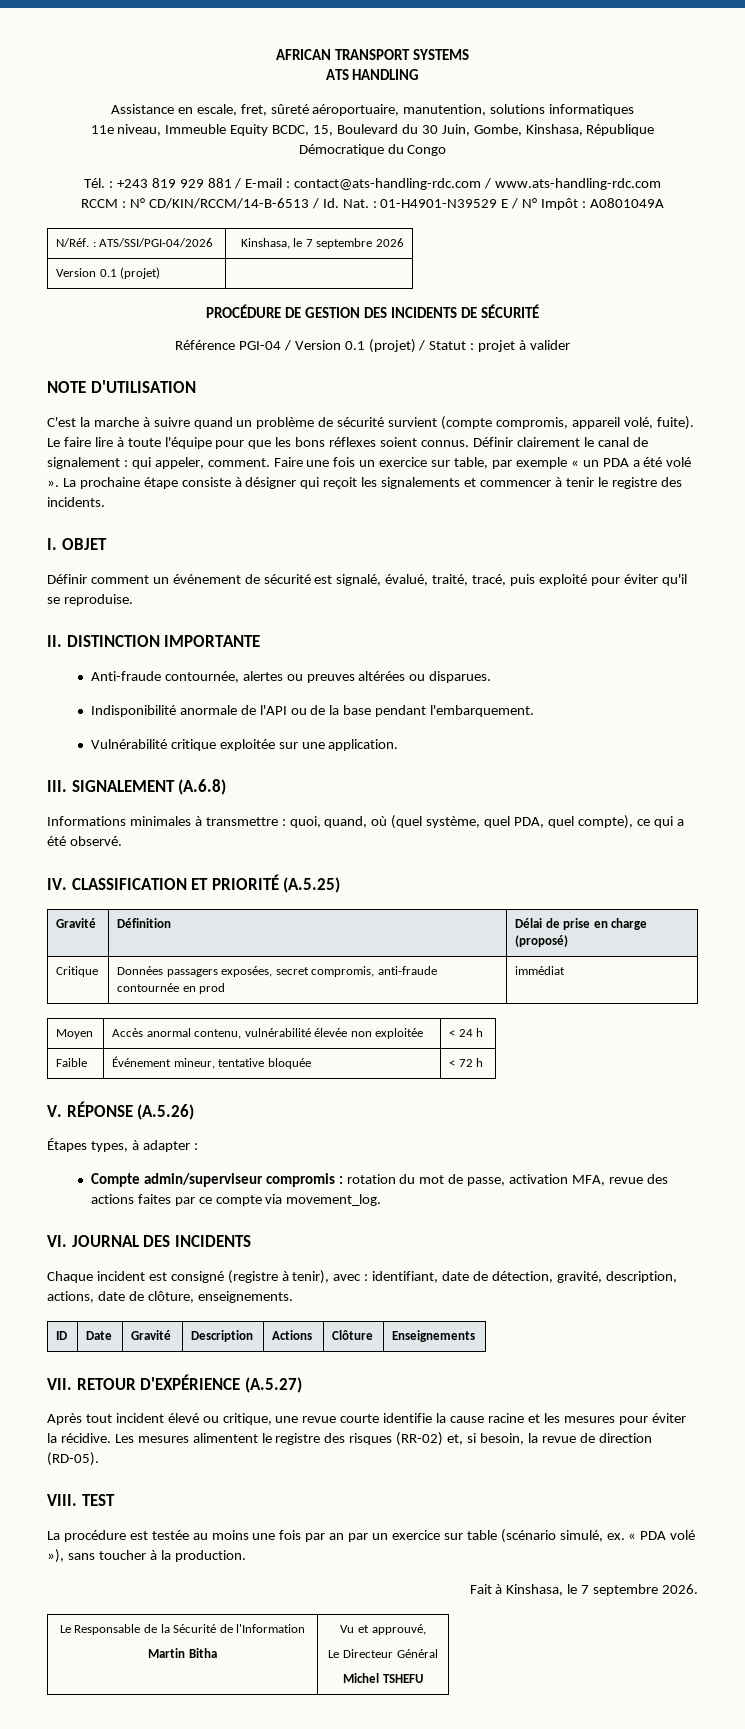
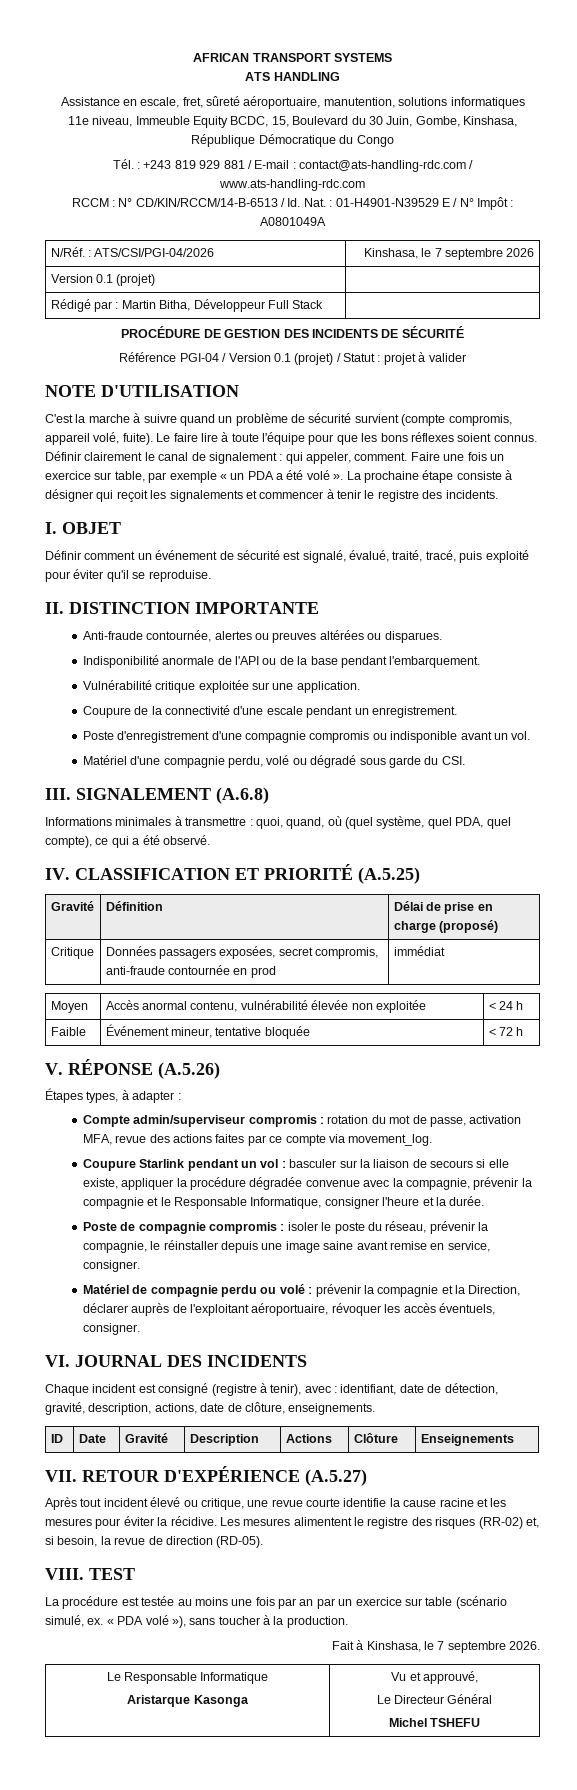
- N/Réf. : ATS/SSI/PGI-04/2026 | Kinshasa, le 7 septembre 2026
+ N/Réf. : ATS/CSI/PGI-04/2026 | Kinshasa, le 7 septembre 2026
+ Rédigé par : Martin Bitha, Développeur Full Stack |
+ Coupure de la connectivité d'une escale pendant un enregistrement.
+ Poste d'enregistrement d'une compagnie compromis ou indisponible avant un vol.
+ Matériel d'une compagnie perdu, volé ou dégradé sous garde du CSI.
+ Coupure Starlink pendant un vol : basculer sur la liaison de secours si elle existe, appliquer la procédure dégradée convenue avec la compagnie, prévenir la compagnie et le Responsable Informatique, consigner l'heure et la durée.
+ Poste de compagnie compromis : isoler le poste du réseau, prévenir la compagnie, le réinstaller depuis une image saine avant remise en service, consigner.
+ Matériel de compagnie perdu ou volé : prévenir la compagnie et la Direction, déclarer auprès de l'exploitant aéroportuaire, révoquer les accès éventuels, consigner.
- Le Responsable de la Sécurité de l'Information
- Martin Bitha | Vu et approuvé,
+ Le Responsable Informatique
+ Aristarque Kasonga | Vu et approuvé,

